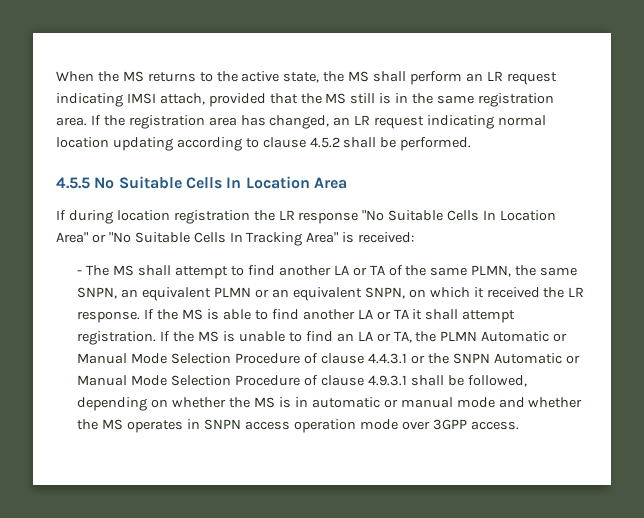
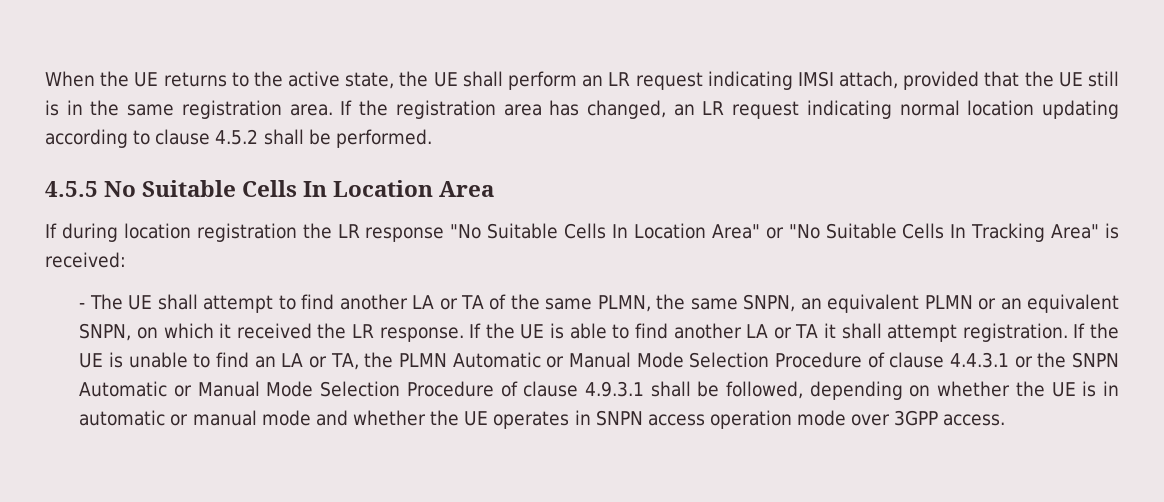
- When the MS returns to the active state, the MS shall perform an LR request indicating IMSI attach, provided that the MS still is in the same registration area.
+ When the UE returns to the active state, the UE shall perform an LR request indicating IMSI attach, provided that the UE still is in the same registration area.
- - The MS shall attempt to find another LA or TA of the same PLMN, the same SNPN, an equivalent PLMN or an equivalent SNPN, on which it received the LR response.
+ - The UE shall attempt to find another LA or TA of the same PLMN, the same SNPN, an equivalent PLMN or an equivalent SNPN, on which it received the LR response.
- If the MS is able to find another LA or TA it shall attempt registration.
+ If the UE is able to find another LA or TA it shall attempt registration.
- If the MS is unable to find an LA or TA, the PLMN Automatic or Manual Mode Selection Procedure of clause 4.4.3.1 or the SNPN Automatic or Manual Mode Selection Procedure of clause 4.9.3.1 shall be followed, depending on whether the MS is in automatic or manual mode and whether the MS operates in SNPN access operation mode over 3GPP access.
+ If the UE is unable to find an LA or TA, the PLMN Automatic or Manual Mode Selection Procedure of clause 4.4.3.1 or the SNPN Automatic or Manual Mode Selection Procedure of clause 4.9.3.1 shall be followed, depending on whether the UE is in automatic or manual mode and whether the UE operates in SNPN access operation mode over 3GPP access.

